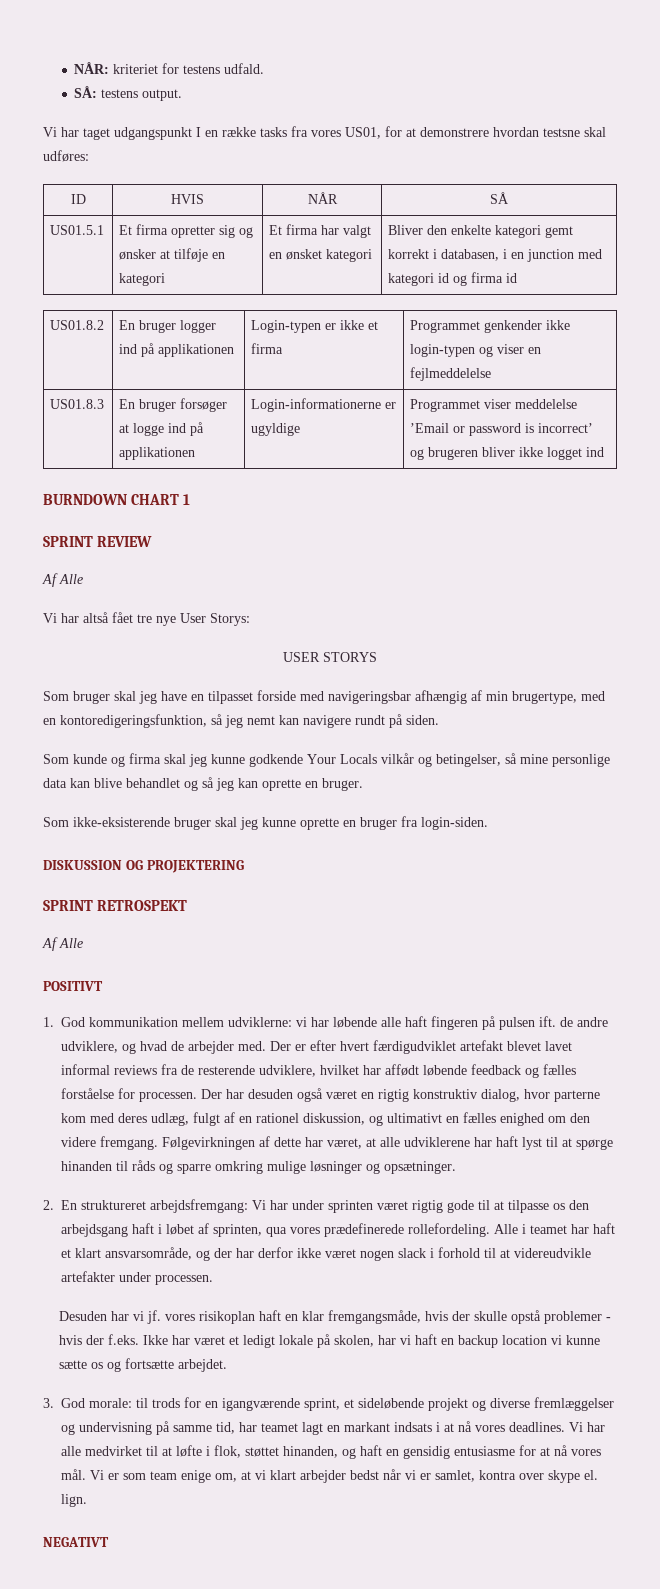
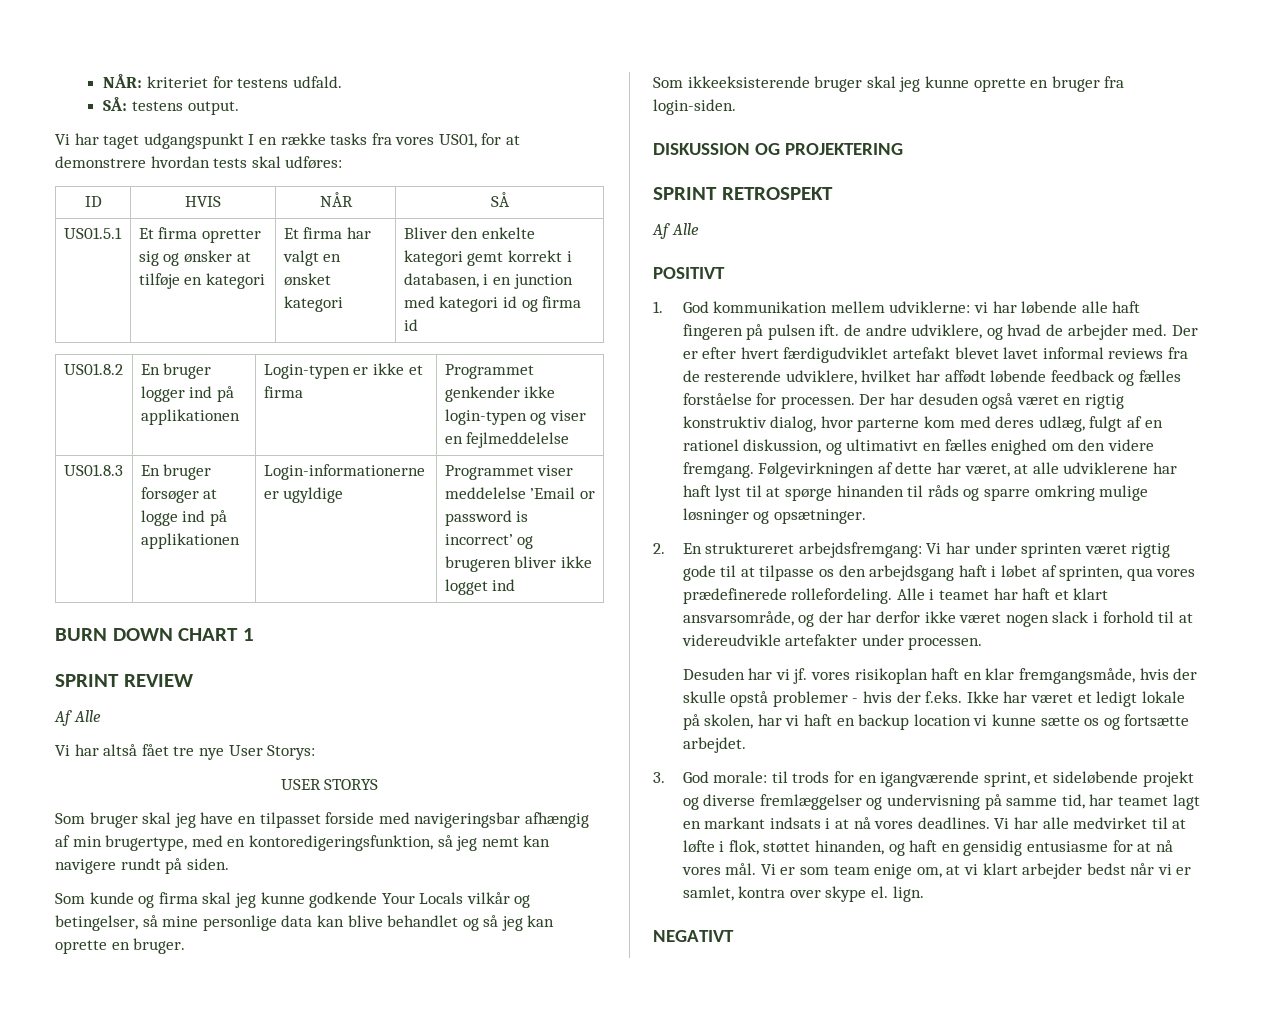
- Vi har taget udgangspunkt I en række tasks fra vores US01, for at demonstrere hvordan testsne skal udføres:
+ Vi har taget udgangspunkt I en række tasks fra vores US01, for at demonstrere hvordan tests skal udføres:
- BURNDOWN CHART 1
+ BURN DOWN CHART 1
- Som ikke-eksisterende bruger skal jeg kunne oprette en bruger fra login-siden.
+ Som ikkeeksisterende bruger skal jeg kunne oprette en bruger fra login-siden.

